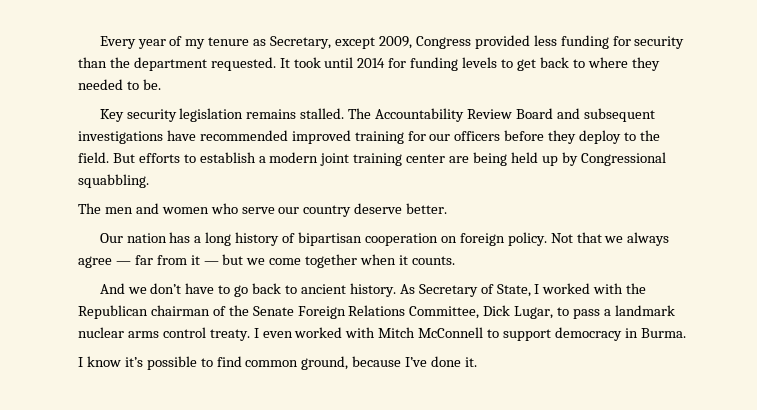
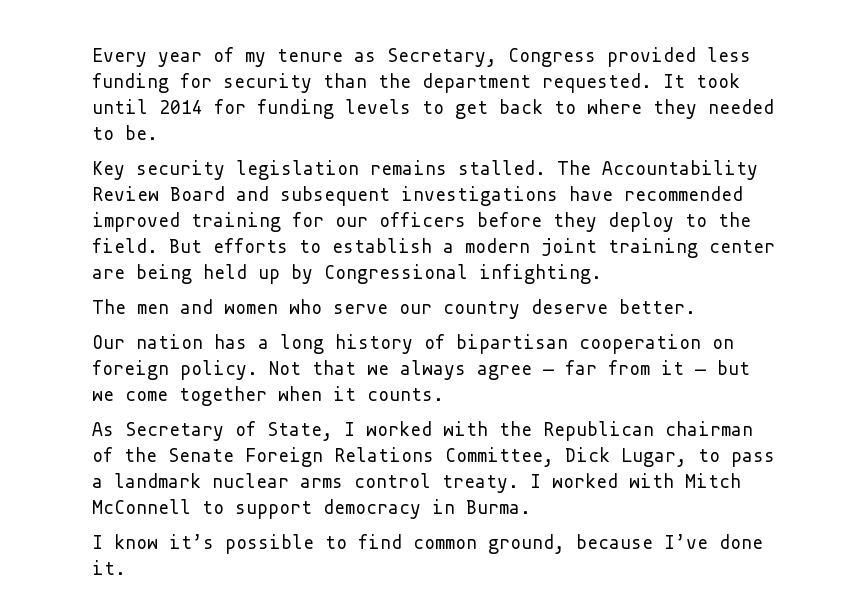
- Every year of my tenure as Secretary, except 2009, Congress provided less funding for security than the department requested.
+ Every year of my tenure as Secretary, Congress provided less funding for security than the department requested.
- But efforts to establish a modern joint training center are being held up by Congressional squabbling.
+ But efforts to establish a modern joint training center are being held up by Congressional infighting.
- And we don’t have to go back to ancient history.
- I even worked with Mitch McConnell to support democracy in Burma.
+ I worked with Mitch McConnell to support democracy in Burma.

